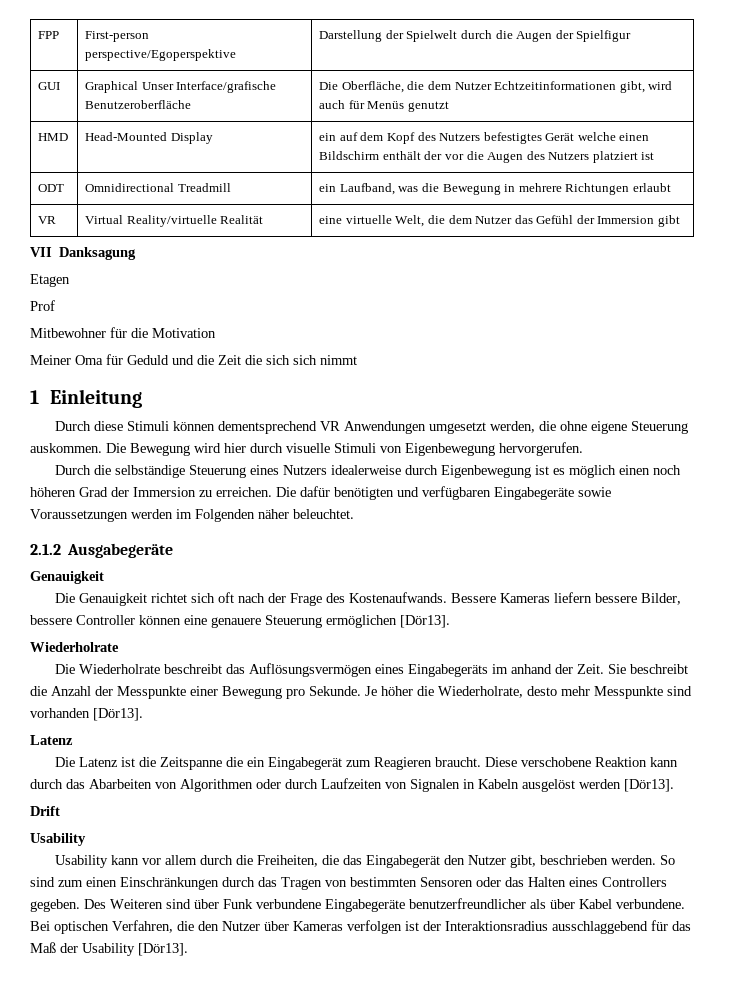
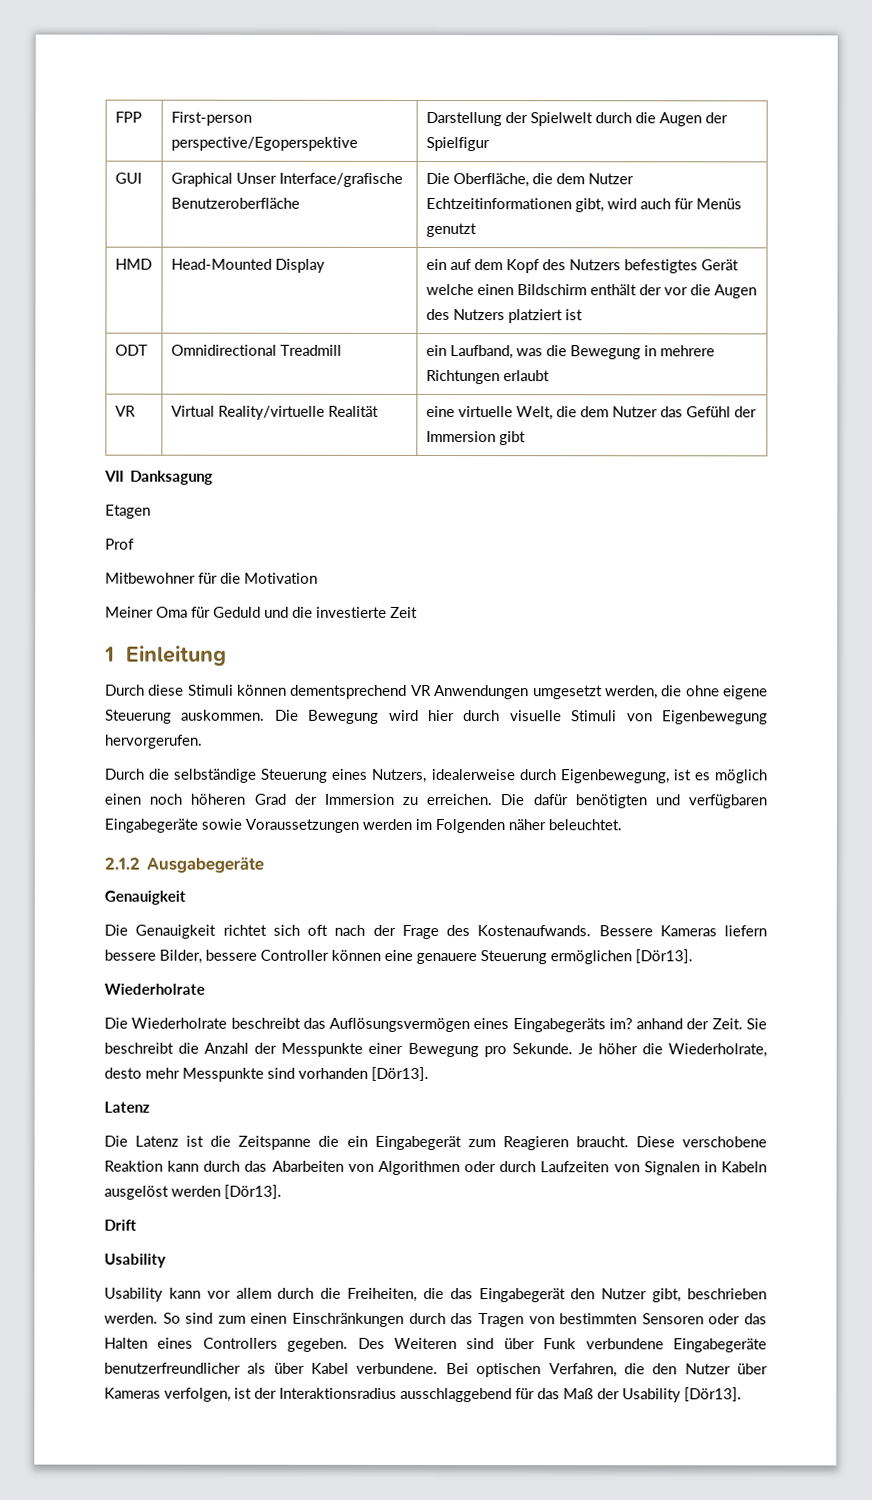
- Meiner Oma für Geduld und die Zeit die sich sich nimmt
+ Meiner Oma für Geduld und die investierte Zeit
- Durch die selbständige Steuerung eines Nutzers idealerweise durch Eigenbewegung ist es möglich einen noch höheren Grad der Immersion zu erreichen.
+ Durch die selbständige Steuerung eines Nutzers, idealerweise durch Eigenbewegung, ist es möglich einen noch höheren Grad der Immersion zu erreichen.
- Die Wiederholrate beschreibt das Auflösungsvermögen eines Eingabegeräts im anhand der Zeit.
+ Die Wiederholrate beschreibt das Auflösungsvermögen eines Eingabegeräts im? anhand der Zeit.
- Bei optischen Verfahren, die den Nutzer über Kameras verfolgen ist der Interaktionsradius ausschlaggebend für das Maß der Usability [Dör13].
+ Bei optischen Verfahren, die den Nutzer über Kameras verfolgen, ist der Interaktionsradius ausschlaggebend für das Maß der Usability [Dör13].

